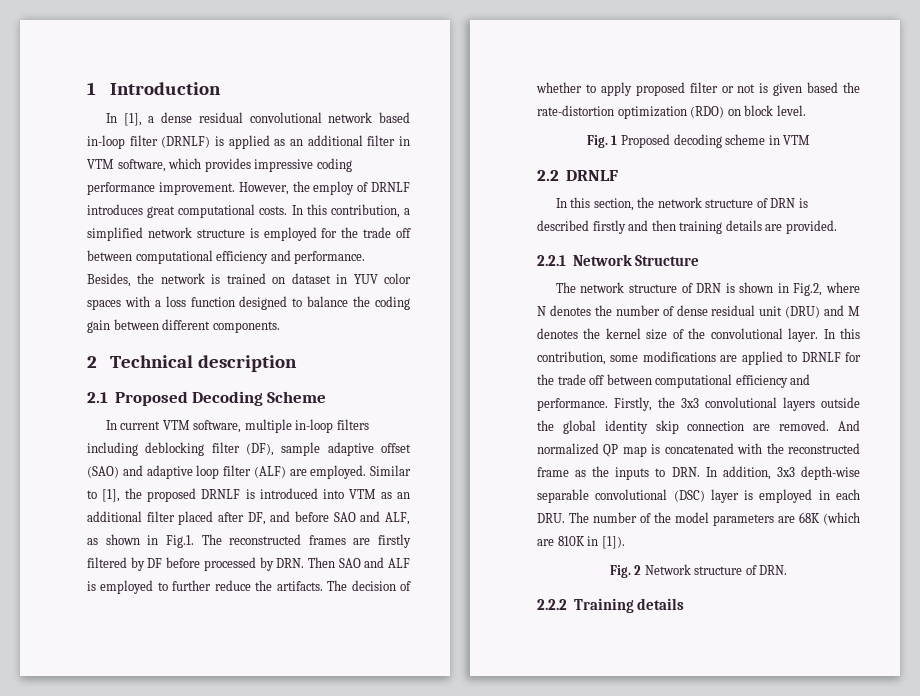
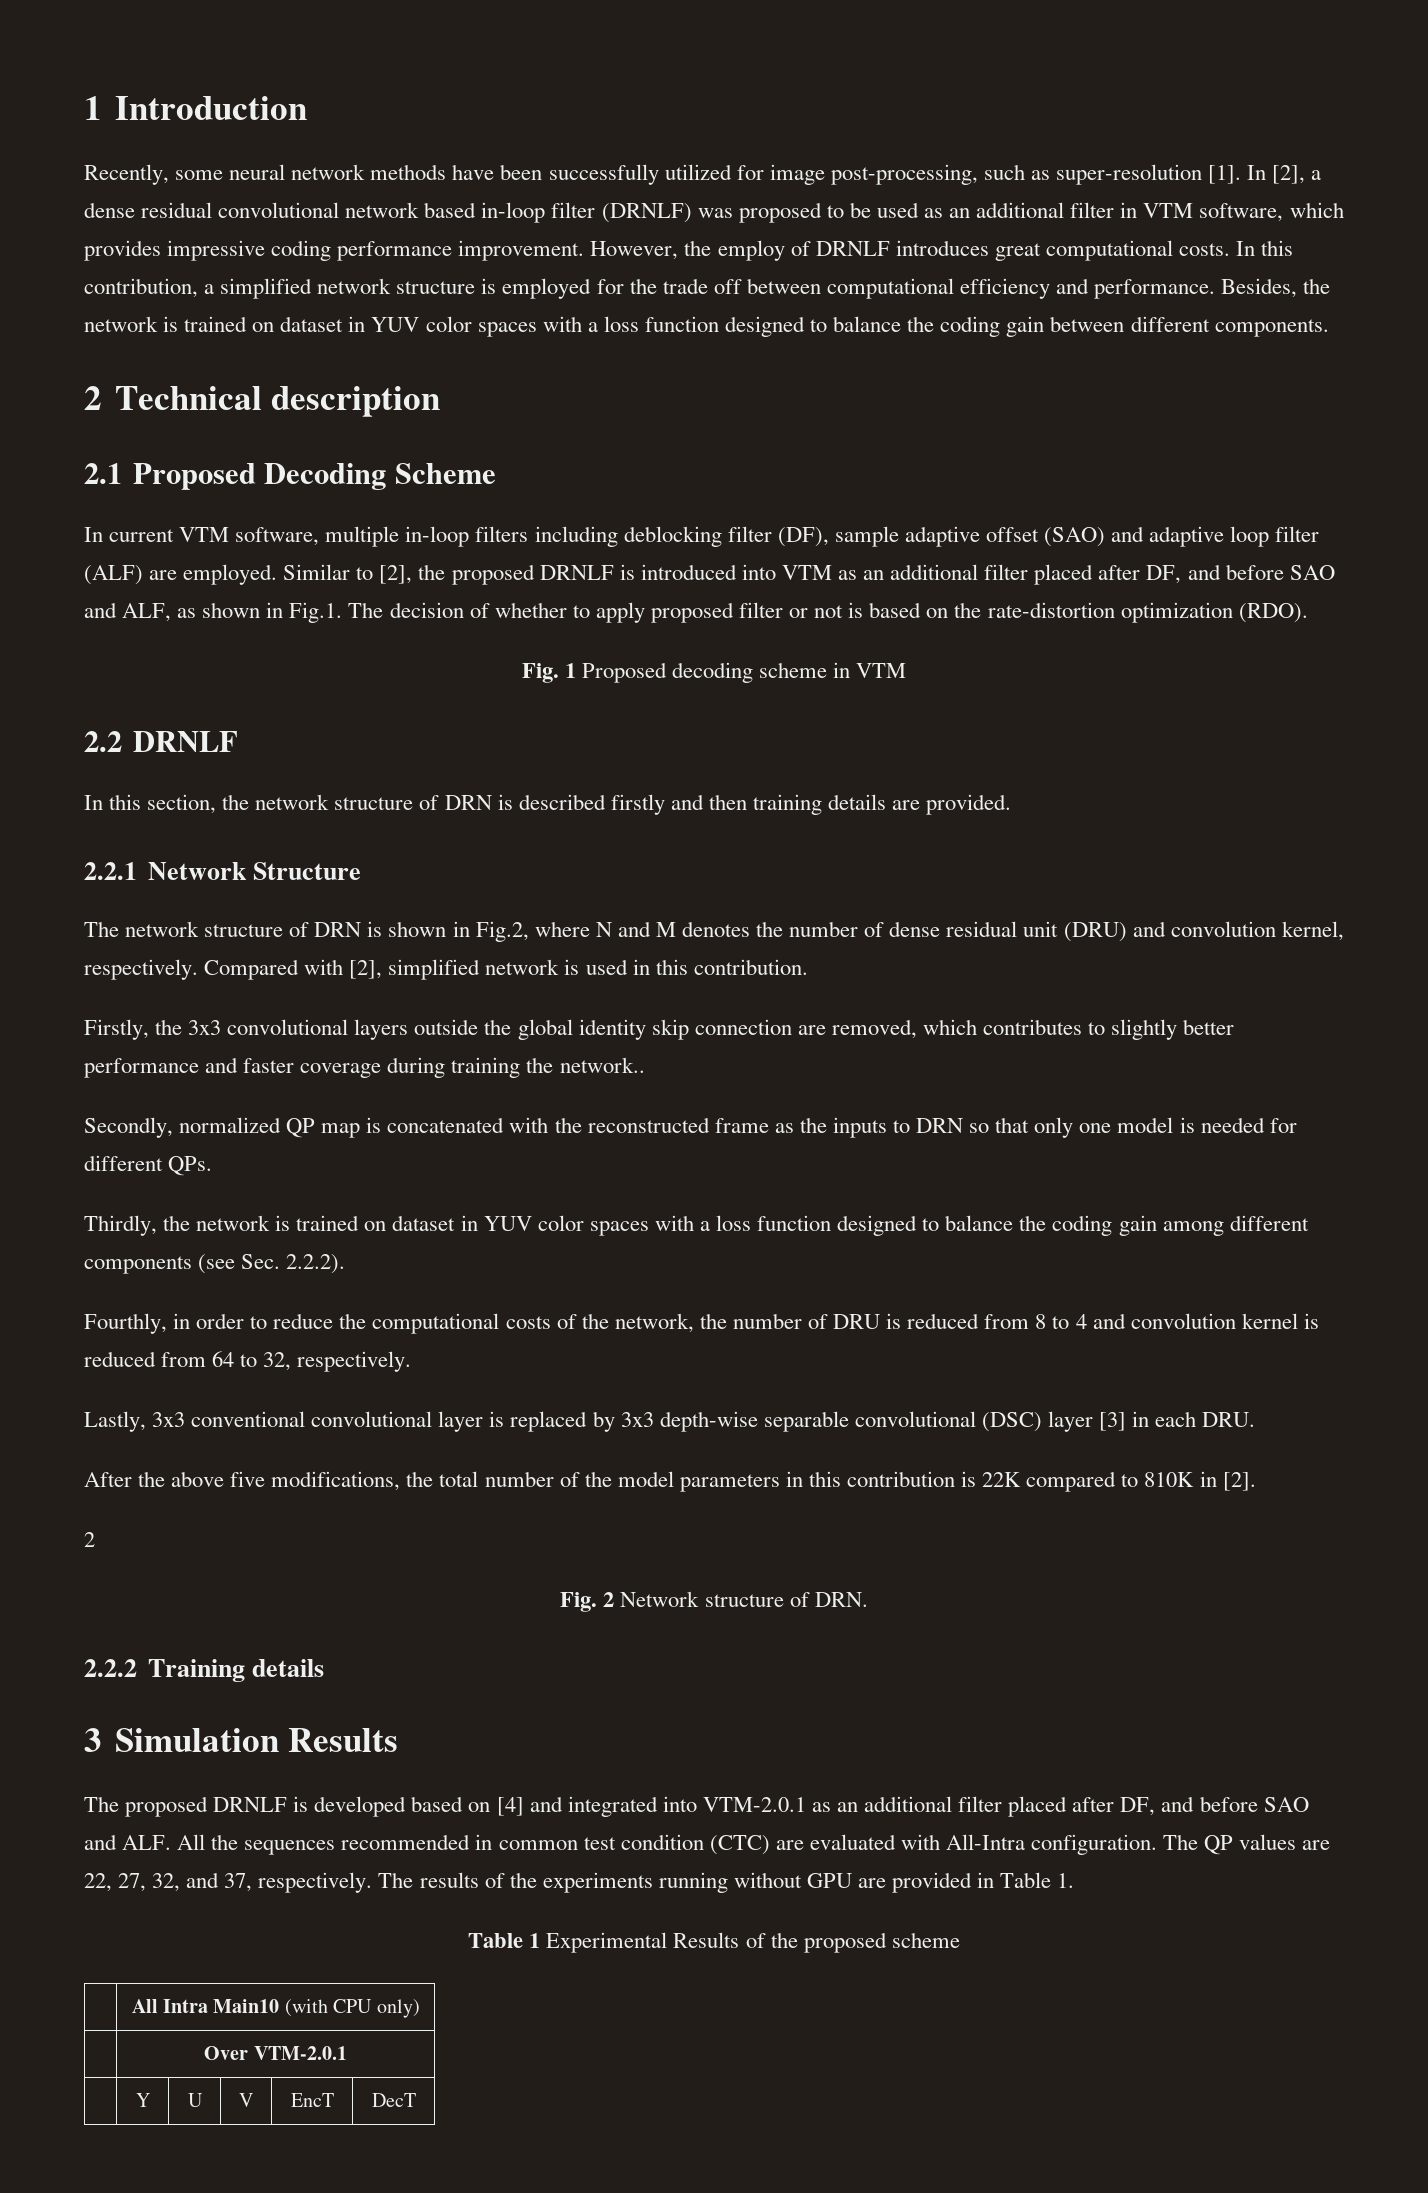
- In [1], a dense residual convolutional network based in-loop filter (DRNLF) is applied as an additional filter in VTM software, which provides impressive coding performance improvement.
+ Recently, some neural network methods have been successfully utilized for image post-processing, such as super-resolution [1]. In [2], a dense residual convolutional network based in-loop filter (DRNLF) was proposed to be used as an additional filter in VTM software, which provides impressive coding performance improvement.
- Similar to [1], the proposed DRNLF is introduced into VTM as an additional filter placed after DF, and before SAO and ALF, as shown in Fig.1. The reconstructed frames are firstly filtered by DF before processed by DRN. Then SAO and ALF is employed to further reduce the artifacts. The decision of whether to apply proposed filter or not is given based the rate-distortion optimization (RDO) on block level.
+ Similar to [2], the proposed DRNLF is introduced into VTM as an additional filter placed after DF, and before SAO and ALF, as shown in Fig.1. The decision of whether to apply proposed filter or not is based on the rate-distortion optimization (RDO).
- The network structure of DRN is shown in Fig.2, where N denotes the number of dense residual unit (DRU) and M denotes the kernel size of the convolutional layer. In this contribution, some modifications are applied to DRNLF for the trade off between computational efficiency and performance. Firstly, the 3x3 convolutional layers outside the global identity skip connection are removed. And normalized QP map is concatenated with the reconstructed frame as the inputs to DRN. In addition, 3x3 depth-wise separable convolutional (DSC) layer is employed in each DRU. The number of the model parameters are 68K (which are 810K in [1]).
+ The network structure of DRN is shown in Fig.2, where N and M denotes the number of dense residual unit (DRU) and convolution kernel, respectively. Compared with [2], simplified network is used in this contribution.
+ Firstly, the 3x3 convolutional layers outside the global identity skip connection are removed, which contributes to slightly better performance and faster coverage during training the network..
+ Secondly, normalized QP map is concatenated with the reconstructed frame as the inputs to DRN so that only one model is needed for different QPs.
+ Thirdly, the network is trained on dataset in YUV color spaces with a loss function designed to balance the coding gain among different components (see Sec. 2.2.2).
+ Fourthly, in order to reduce the computational costs of the network, the number of DRU is reduced from 8 to 4 and convolution kernel is reduced from 64 to 32, respectively.
+ Lastly, 3x3 conventional convolutional layer is replaced by 3x3 depth-wise separable convolutional (DSC) layer [3] in each DRU.
+ After the above five modifications, the total number of the model parameters in this contribution is 22K compared to 810K in [2].
+ 2
+ 3 Simulation Results
+ The proposed DRNLF is developed based on [4] and integrated into VTM-2.0.1 as an additional filter placed after DF, and before SAO and ALF. All the sequences recommended in common test condition (CTC) are evaluated with All-Intra configuration. The QP values are 22, 27, 32, and 37, respectively. The results of the experiments running without GPU are provided in Table 1.
+ Table 1 Experimental Results of the proposed scheme
+ | All Intra Main10 (with CPU only)
+ | Over VTM-2.0.1
+ | Y | U | V | EncT | DecT

